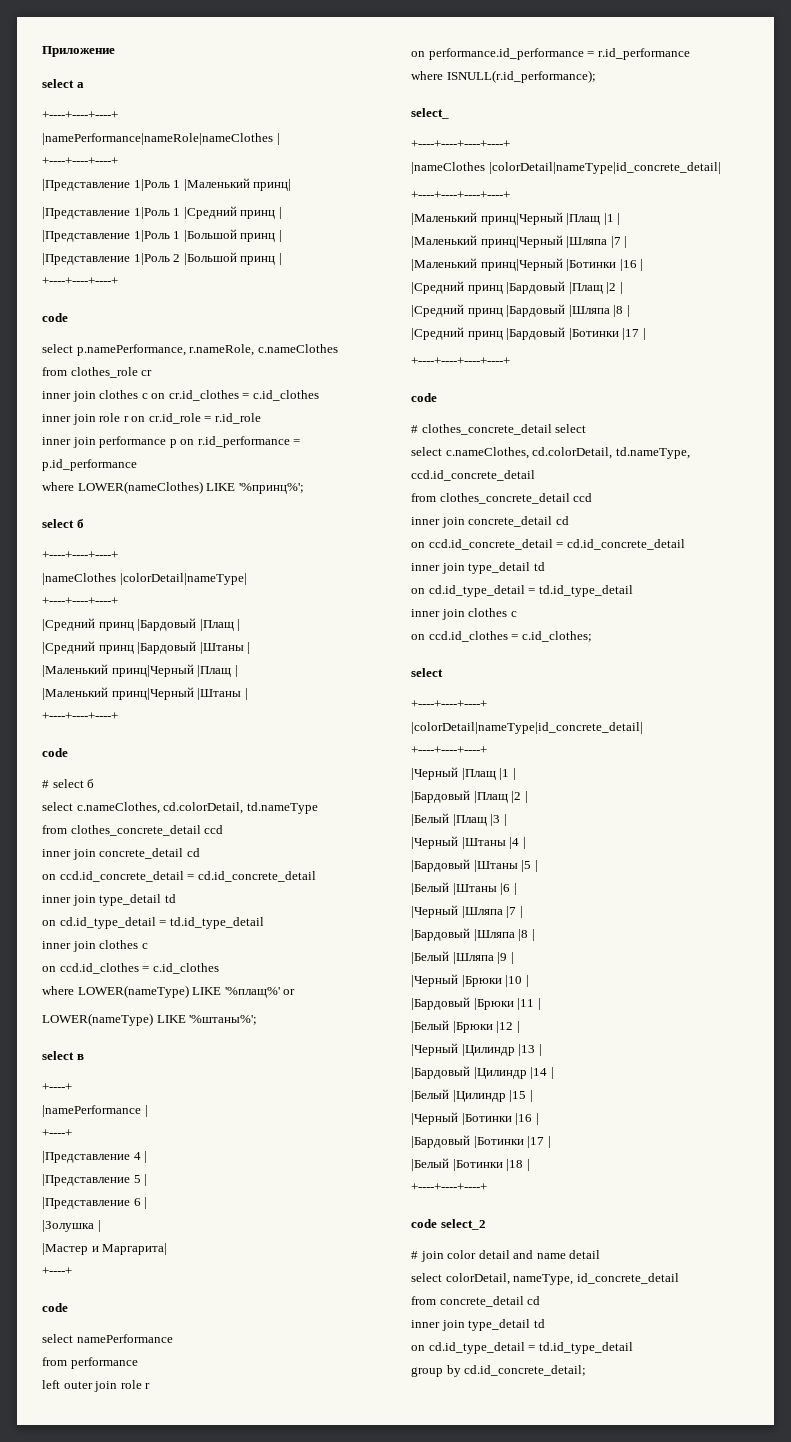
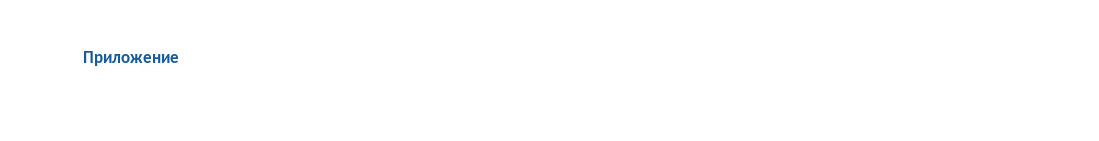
- select a
- +----+----+----+
- |namePerformance|nameRole|nameClothes |
- +----+----+----+
- |Представление 1|Роль 1 |Маленький принц|
- |Представление 1|Роль 1 |Средний принц |
- |Представление 1|Роль 1 |Большой принц |
- |Представление 1|Роль 2 |Большой принц |
- +----+----+----+
- code
- select p.namePerformance, r.nameRole, c.nameClothes
- from clothes_role cr
- inner join clothes c on cr.id_clothes = c.id_clothes
- inner join role r on cr.id_role = r.id_role
- inner join performance p on r.id_performance = p.id_performance
- where LOWER(nameClothes) LIKE '%принц%';
- select б
- +----+----+----+
- |nameClothes |colorDetail|nameType|
- +----+----+----+
- |Средний принц |Бардовый |Плащ |
- |Средний принц |Бардовый |Штаны |
- |Маленький принц|Черный |Плащ |
- |Маленький принц|Черный |Штаны |
- +----+----+----+
- code
- # select б
- select c.nameClothes, cd.colorDetail, td.nameType
- from clothes_concrete_detail ccd
- inner join concrete_detail cd
- on ccd.id_concrete_detail = cd.id_concrete_detail
- inner join type_detail td
- on cd.id_type_detail = td.id_type_detail
- inner join clothes c
- on ccd.id_clothes = c.id_clothes
- where LOWER(nameType) LIKE '%плащ%' or
- LOWER(nameType) LIKE '%штаны%';
- select в
- +----+
- |namePerformance |
- +----+
- |Представление 4 |
- |Представление 5 |
- |Представление 6 |
- |Золушка |
- |Мастер и Маргарита|
- +----+
- code
- select namePerformance
- from performance
- left outer join role r
- on performance.id_performance = r.id_performance
- where ISNULL(r.id_performance);
- select_
- +----+----+----+----+
- |nameClothes |colorDetail|nameType|id_concrete_detail|
- +----+----+----+----+
- |Маленький принц|Черный |Плащ |1 |
- |Маленький принц|Черный |Шляпа |7 |
- |Маленький принц|Черный |Ботинки |16 |
- |Средний принц |Бардовый |Плащ |2 |
- |Средний принц |Бардовый |Шляпа |8 |
- |Средний принц |Бардовый |Ботинки |17 |
- +----+----+----+----+
- code
- # clothes_concrete_detail select
- select c.nameClothes, cd.colorDetail, td.nameType, ccd.id_concrete_detail
- from clothes_concrete_detail ccd
- inner join concrete_detail cd
- on ccd.id_concrete_detail = cd.id_concrete_detail
- inner join type_detail td
- on cd.id_type_detail = td.id_type_detail
- inner join clothes c
- on ccd.id_clothes = c.id_clothes;
- select
- +----+----+----+
- |colorDetail|nameType|id_concrete_detail|
- +----+----+----+
- |Черный |Плащ |1 |
- |Бардовый |Плащ |2 |
- |Белый |Плащ |3 |
- |Черный |Штаны |4 |
- |Бардовый |Штаны |5 |
- |Белый |Штаны |6 |
- |Черный |Шляпа |7 |
- |Бардовый |Шляпа |8 |
- |Белый |Шляпа |9 |
- |Черный |Брюки |10 |
- |Бардовый |Брюки |11 |
- |Белый |Брюки |12 |
- |Черный |Цилиндр |13 |
- |Бардовый |Цилиндр |14 |
- |Белый |Цилиндр |15 |
- |Черный |Ботинки |16 |
- |Бардовый |Ботинки |17 |
- |Белый |Ботинки |18 |
- +----+----+----+
- code select_2
- # join color detail and name detail
- select colorDetail, nameType, id_concrete_detail
- from concrete_detail cd
- inner join type_detail td
- on cd.id_type_detail = td.id_type_detail
- group by cd.id_concrete_detail;

